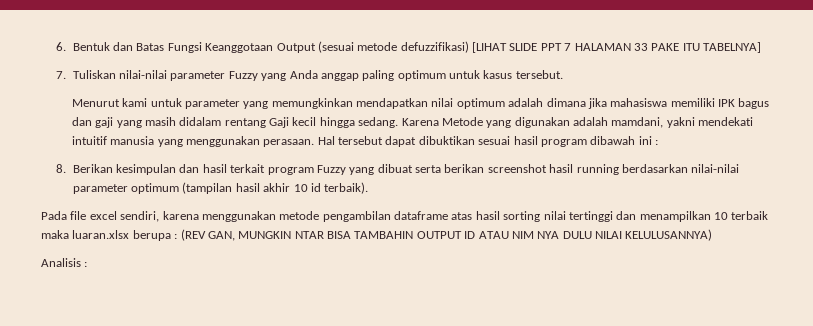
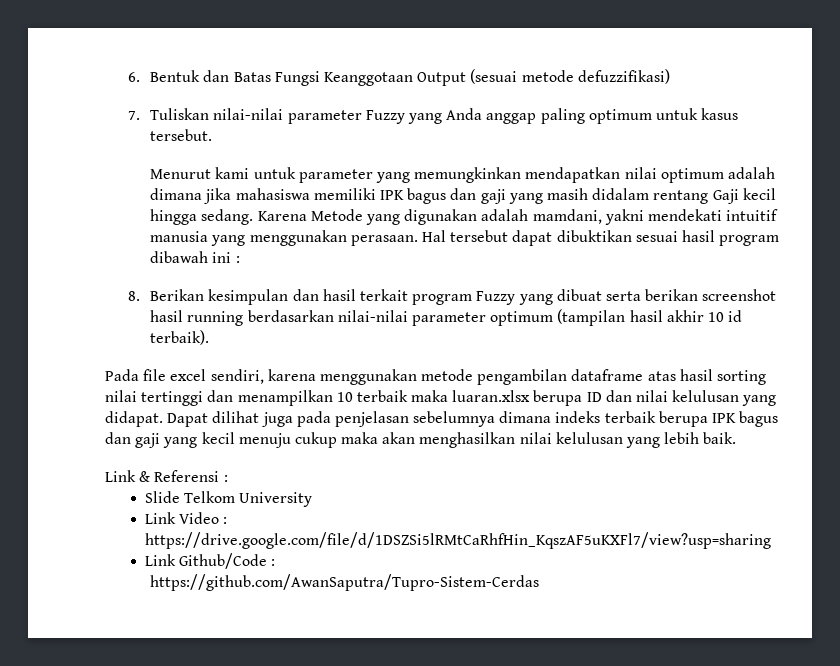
- 6. Bentuk dan Batas Fungsi Keanggotaan Output (sesuai metode defuzzifikasi) [LIHAT SLIDE PPT 7 HALAMAN 33 PAKE ITU TABELNYA]
+ 6. Bentuk dan Batas Fungsi Keanggotaan Output (sesuai metode defuzzifikasi)
- Pada file excel sendiri, karena menggunakan metode pengambilan dataframe atas hasil sorting nilai tertinggi dan menampilkan 10 terbaik maka luaran.xlsx berupa : (REV GAN, MUNGKIN NTAR BISA TAMBAHIN OUTPUT ID ATAU NIM NYA DULU NILAI KELULUSANNYA)
- Analisis :
+ Pada file excel sendiri, karena menggunakan metode pengambilan dataframe atas hasil sorting nilai tertinggi dan menampilkan 10 terbaik maka luaran.xlsx berupa ID dan nilai kelulusan yang didapat. Dapat dilihat juga pada penjelasan sebelumnya dimana indeks terbaik berupa IPK bagus dan gaji yang kecil menuju cukup maka akan menghasilkan nilai kelulusan yang lebih baik.
+ Link & Referensi :
+ Slide Telkom University
+ Link Video : https://drive.google.com/file/d/1DSZSi5lRMtCaRhfHin_KqszAF5uKXFl7/view?usp=sharing
+ Link Github/Code :
+ https://github.com/AwanSaputra/Tupro-Sistem-Cerdas

